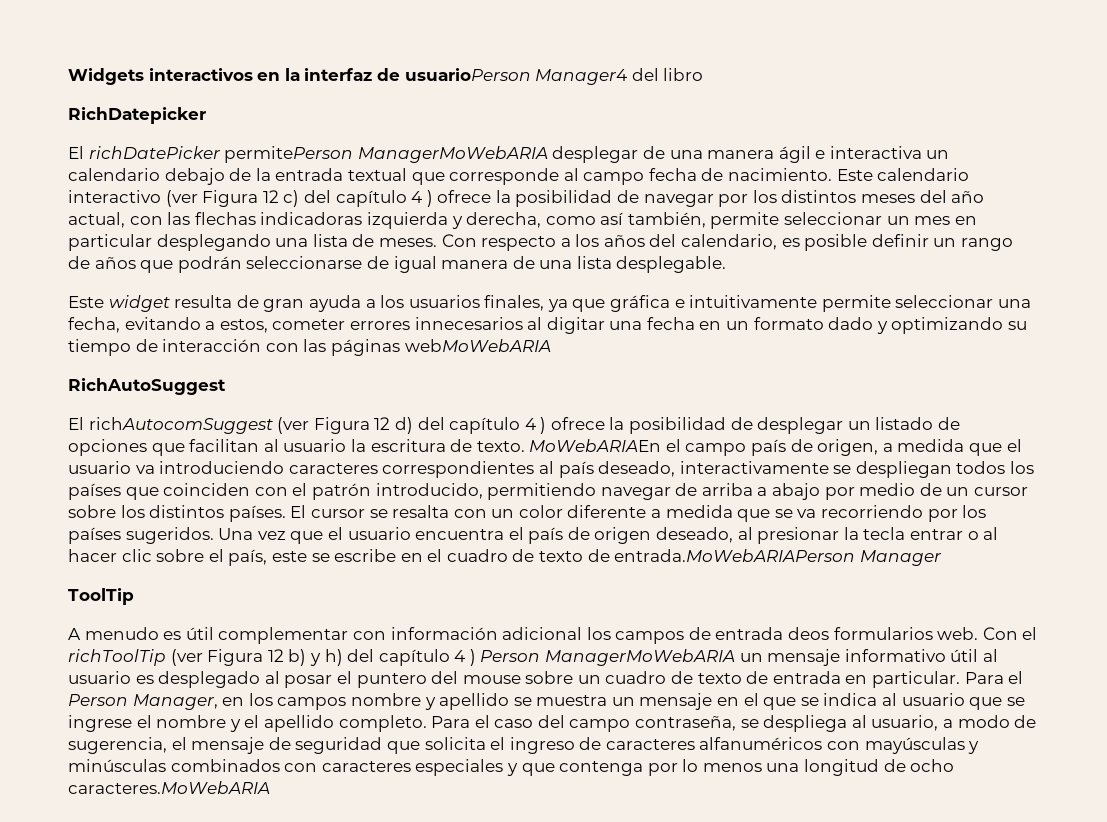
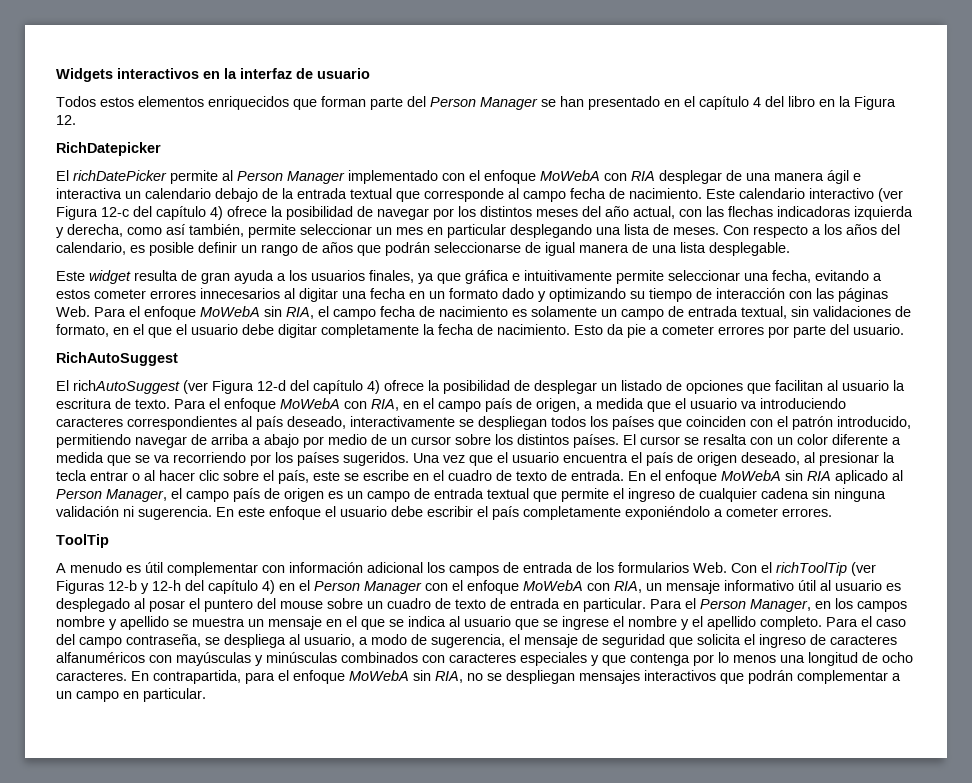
- Widgets interactivos en la interfaz de usuarioPerson Manager4 del libro
+ Widgets interactivos en la interfaz de usuario
+ Todos estos elementos enriquecidos que forman parte del Person Manager se han presentado en el capítulo 4 del libro en la Figura 12.
  RichDatepicker
- El richDatePicker permitePerson ManagerMoWebARIA desplegar de una manera ágil e interactiva un calendario debajo de la entrada textual que corresponde al campo fecha de nacimiento.
+ El richDatePicker permite al Person Manager implementado con el enfoque MoWebA con RIA desplegar de una manera ágil e interactiva un calendario debajo de la entrada textual que corresponde al campo fecha de nacimiento.
- Este calendario interactivo (ver Figura 12 c) del capítulo 4 ) ofrece la posibilidad de navegar por los distintos meses del año actual, con las flechas indicadoras izquierda y derecha, como así también, permite seleccionar un mes en particular desplegando una lista de meses.
+ Este calendario interactivo (ver Figura 12-c del capítulo 4) ofrece la posibilidad de navegar por los distintos meses del año actual, con las flechas indicadoras izquierda y derecha, como así también, permite seleccionar un mes en particular desplegando una lista de meses.
- Este widget resulta de gran ayuda a los usuarios finales, ya que gráfica e intuitivamente permite seleccionar una fecha, evitando a estos, cometer errores innecesarios al digitar una fecha en un formato dado y optimizando su tiempo de interacción con las páginas webMoWebARIA
+ Este widget resulta de gran ayuda a los usuarios finales, ya que gráfica e intuitivamente permite seleccionar una fecha, evitando a estos cometer errores innecesarios al digitar una fecha en un formato dado y optimizando su tiempo de interacción con las páginas Web. Para el enfoque MoWebA sin RIA, el campo fecha de nacimiento es solamente un campo de entrada textual, sin validaciones de formato, en el que el usuario debe digitar completamente la fecha de nacimiento. Esto da pie a cometer errores por parte del usuario.
- El richAutocomSuggest (ver Figura 12 d) del capítulo 4 ) ofrece la posibilidad de desplegar un listado de opciones que facilitan al usuario la escritura de texto.
+ El richAutoSuggest (ver Figura 12-d del capítulo 4) ofrece la posibilidad de desplegar un listado de opciones que facilitan al usuario la escritura de texto.
- MoWebARIAEn el campo país de origen, a medida que el usuario va introduciendo caracteres correspondientes al país deseado, interactivamente se despliegan todos los países que coinciden con el patrón introducido, permitiendo navegar de arriba a abajo por medio de un cursor sobre los distintos países.
+ Para el enfoque MoWebA con RIA, en el campo país de origen, a medida que el usuario va introduciendo caracteres correspondientes al país deseado, interactivamente se despliegan todos los países que coinciden con el patrón introducido, permitiendo navegar de arriba a abajo por medio de un cursor sobre los distintos países.
- Una vez que el usuario encuentra el país de origen deseado, al presionar la tecla entrar o al hacer clic sobre el país, este se escribe en el cuadro de texto de entrada.MoWebARIAPerson Manager
+ Una vez que el usuario encuentra el país de origen deseado, al presionar la tecla entrar o al hacer clic sobre el país, este se escribe en el cuadro de texto de entrada. En el enfoque MoWebA sin RIA aplicado al Person Manager, el campo país de origen es un campo de entrada textual que permite el ingreso de cualquier cadena sin ninguna validación ni sugerencia. En este enfoque el usuario debe escribir el país completamente exponiéndolo a cometer errores.
- A menudo es útil complementar con información adicional los campos de entrada deos formularios web. Con el richToolTip (ver Figura 12 b) y h) del capítulo 4 ) Person ManagerMoWebARIA un mensaje informativo útil al usuario es desplegado al posar el puntero del mouse sobre un cuadro de texto de entrada en particular.
+ A menudo es útil complementar con información adicional los campos de entrada de los formularios Web. Con el richToolTip (ver Figuras 12-b y 12-h del capítulo 4) en el Person Manager con el enfoque MoWebA con RIA, un mensaje informativo útil al usuario es desplegado al posar el puntero del mouse sobre un cuadro de texto de entrada en particular.
- Para el caso del campo contraseña, se despliega al usuario, a modo de sugerencia, el mensaje de seguridad que solicita el ingreso de caracteres alfanuméricos con mayúsculas y minúsculas combinados con caracteres especiales y que contenga por lo menos una longitud de ocho caracteres.MoWebARIA
+ Para el caso del campo contraseña, se despliega al usuario, a modo de sugerencia, el mensaje de seguridad que solicita el ingreso de caracteres alfanuméricos con mayúsculas y minúsculas combinados con caracteres especiales y que contenga por lo menos una longitud de ocho caracteres. En contrapartida, para el enfoque MoWebA sin RIA, no se despliegan mensajes interactivos que podrán complementar a un campo en particular.

